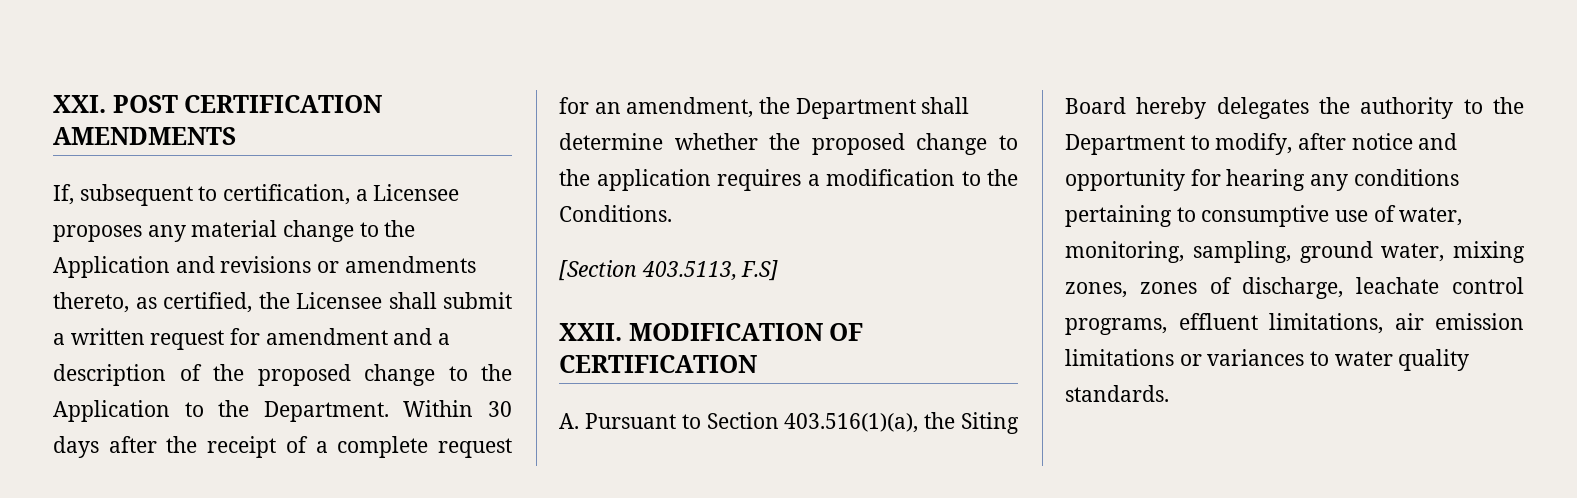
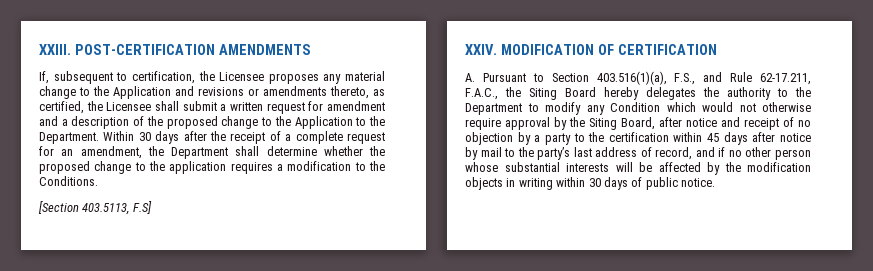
- XXI. POST CERTIFICATION AMENDMENTS
+ XXIII. POST-CERTIFICATION AMENDMENTS
- If, subsequent to certification, a Licensee proposes any material change to the Application and revisions or amendments thereto, as certified, the Licensee shall submit a written request for amendment and a description of the proposed change to the Application to the Department.
+ If, subsequent to certification, the Licensee proposes any material change to the Application and revisions or amendments thereto, as certified, the Licensee shall submit a written request for amendment and a description of the proposed change to the Application to the Department.
- XXII.
+ XXIV.
- A. Pursuant to Section 403.516(1)(a), the Siting Board hereby delegates the authority to the Department to modify, after notice and opportunity for hearing any conditions pertaining to consumptive use of water, monitoring, sampling, ground water, mixing zones, zones of discharge, leachate control programs, effluent limitations, air emission limitations or variances to water quality standards.
+ A. Pursuant to Section 403.516(1)(a), F.S., and Rule 62-17.211, F.A.C., the Siting Board hereby delegates the authority to the Department to modify any Condition which would not otherwise require approval by the Siting Board, after notice and receipt of no objection by a party to the certification within 45 days after notice by mail to the party’s last address of record, and if no other person whose substantial interests will be affected by the modification objects in writing within 30 days of public notice.

